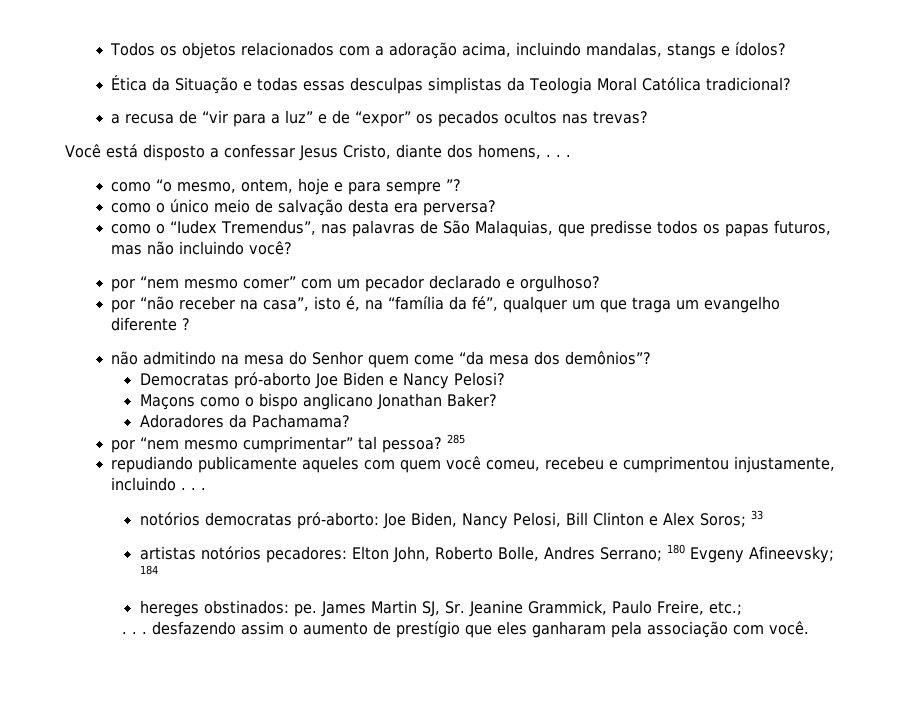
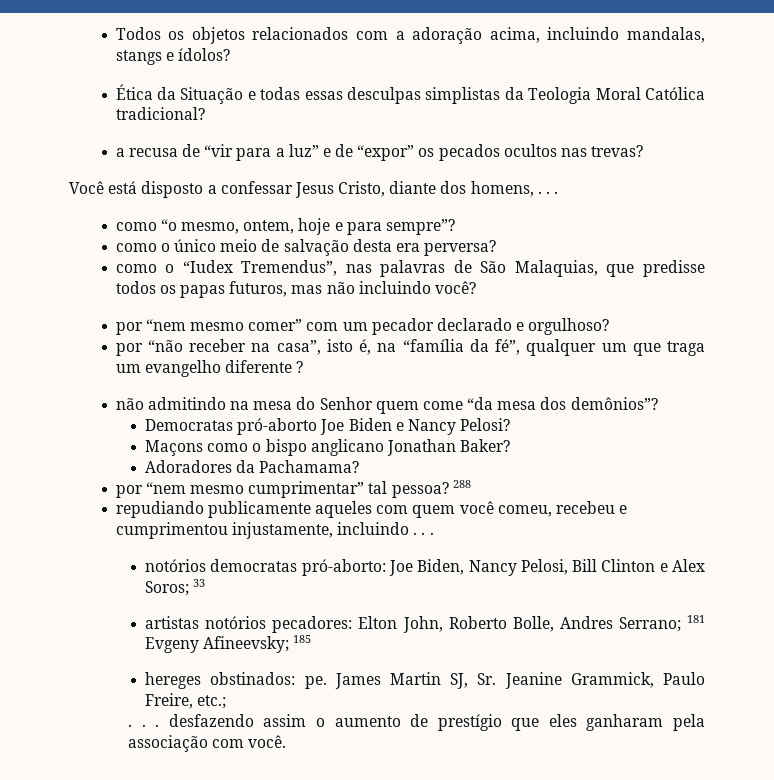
- como “o mesmo, ontem, hoje e para sempre ”?
+ como “o mesmo, ontem, hoje e para sempre”?
- 285
+ 288
- artistas notórios pecadores: Elton John, Roberto Bolle, Andres Serrano; 180 Evgeny Afineevsky; 184
+ artistas notórios pecadores: Elton John, Roberto Bolle, Andres Serrano; 181 Evgeny Afineevsky; 185

